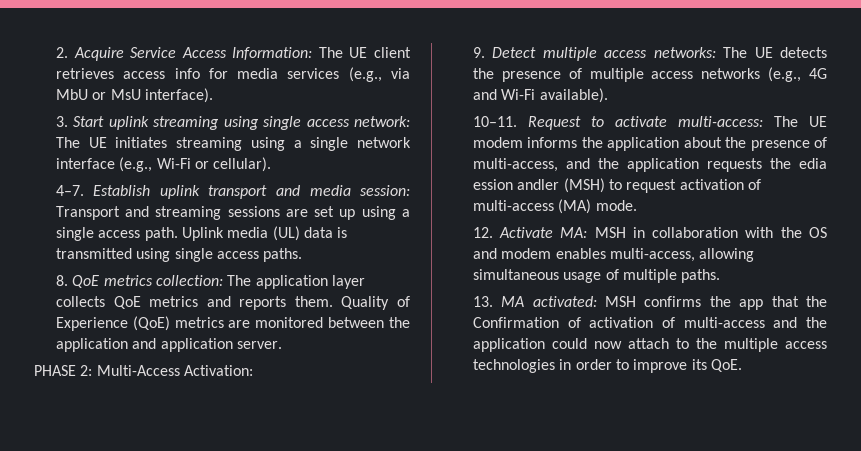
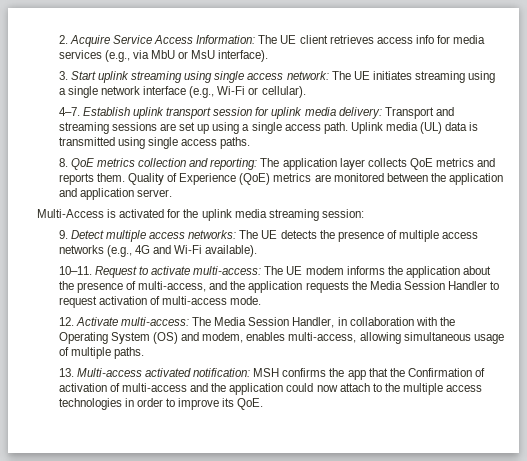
- Establish uplink transport and media session: Transport and streaming sessions are set up using a single access path.
+ Establish uplink transport session for uplink media delivery: Transport and streaming sessions are set up using a single access path.
- 8. QoE metrics collection: The application layer collects QoE metrics and reports them.
+ 8. QoE metrics collection and reporting: The application layer collects QoE metrics and reports them.
- PHASE 2: Multi-Access Activation:
+ Multi-Access is activated for the uplink media streaming session:
- Request to activate multi-access: The UE modem informs the application about the presence of multi-access, and the application requests the edia ession andler (MSH) to request activation of multi-access (MA) mode.
+ Request to activate multi-access: The UE modem informs the application about the presence of multi-access, and the application requests the Media Session Handler to request activation of multi-access mode.
- 12. Activate MA: MSH in collaboration with the OS and modem enables multi-access, allowing simultaneous usage of multiple paths.
+ 12. Activate multi-access: The Media Session Handler, in collaboration with the Operating System (OS) and modem, enables multi-access, allowing simultaneous usage of multiple paths.
- 13. MA activated: MSH confirms the app that the Confirmation of activation of multi-access and the application could now attach to the multiple access technologies in order to improve its QoE.
+ 13. Multi-access activated notification: MSH confirms the app that the Confirmation of activation of multi-access and the application could now attach to the multiple access technologies in order to improve its QoE.

